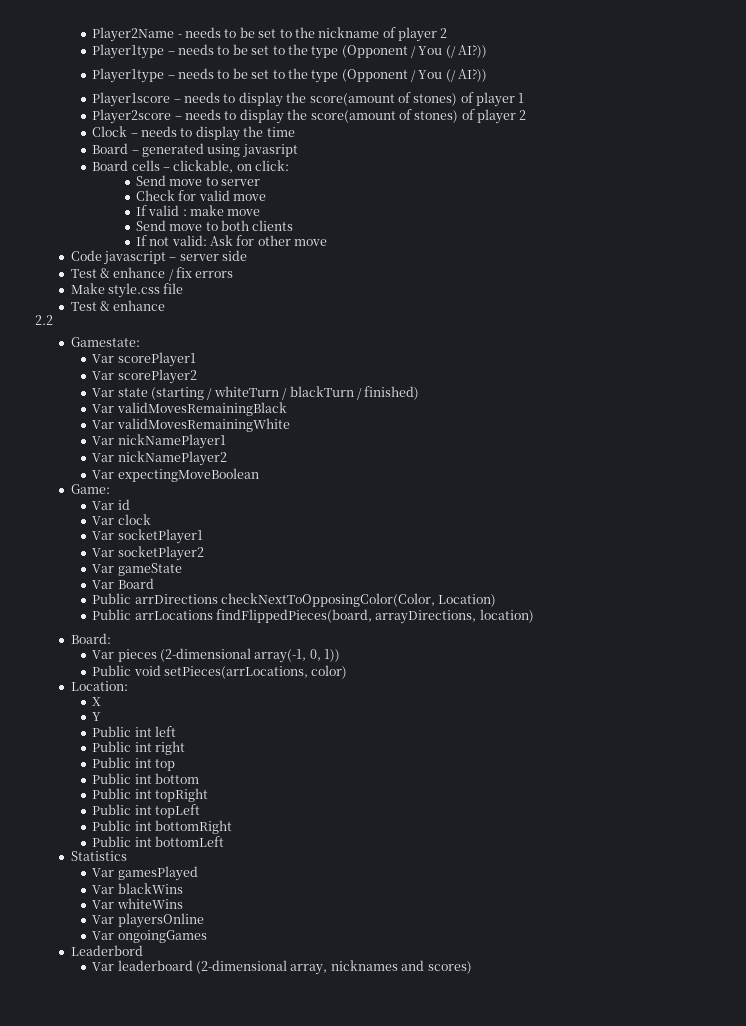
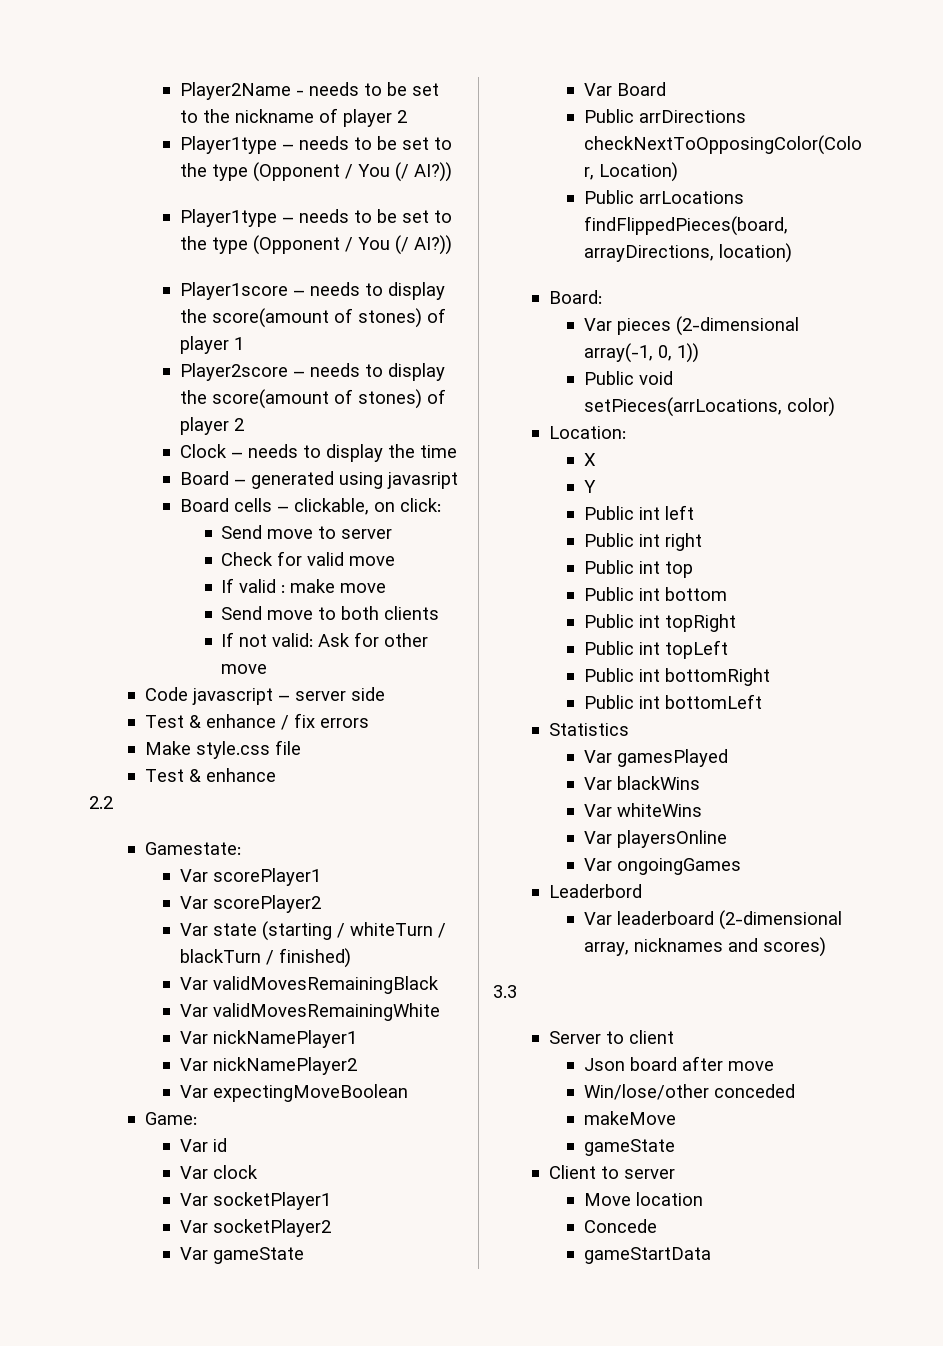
+ 3.3
+ Server to client
+ Json board after move
+ Win/lose/other conceded
+ makeMove
+ gameState
+ Client to server
+ Move location
+ Concede
+ gameStartData

